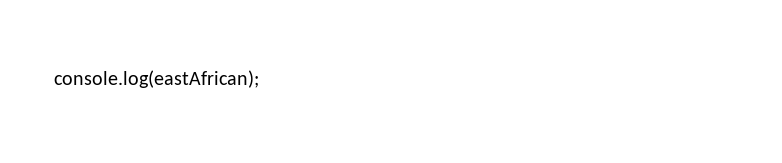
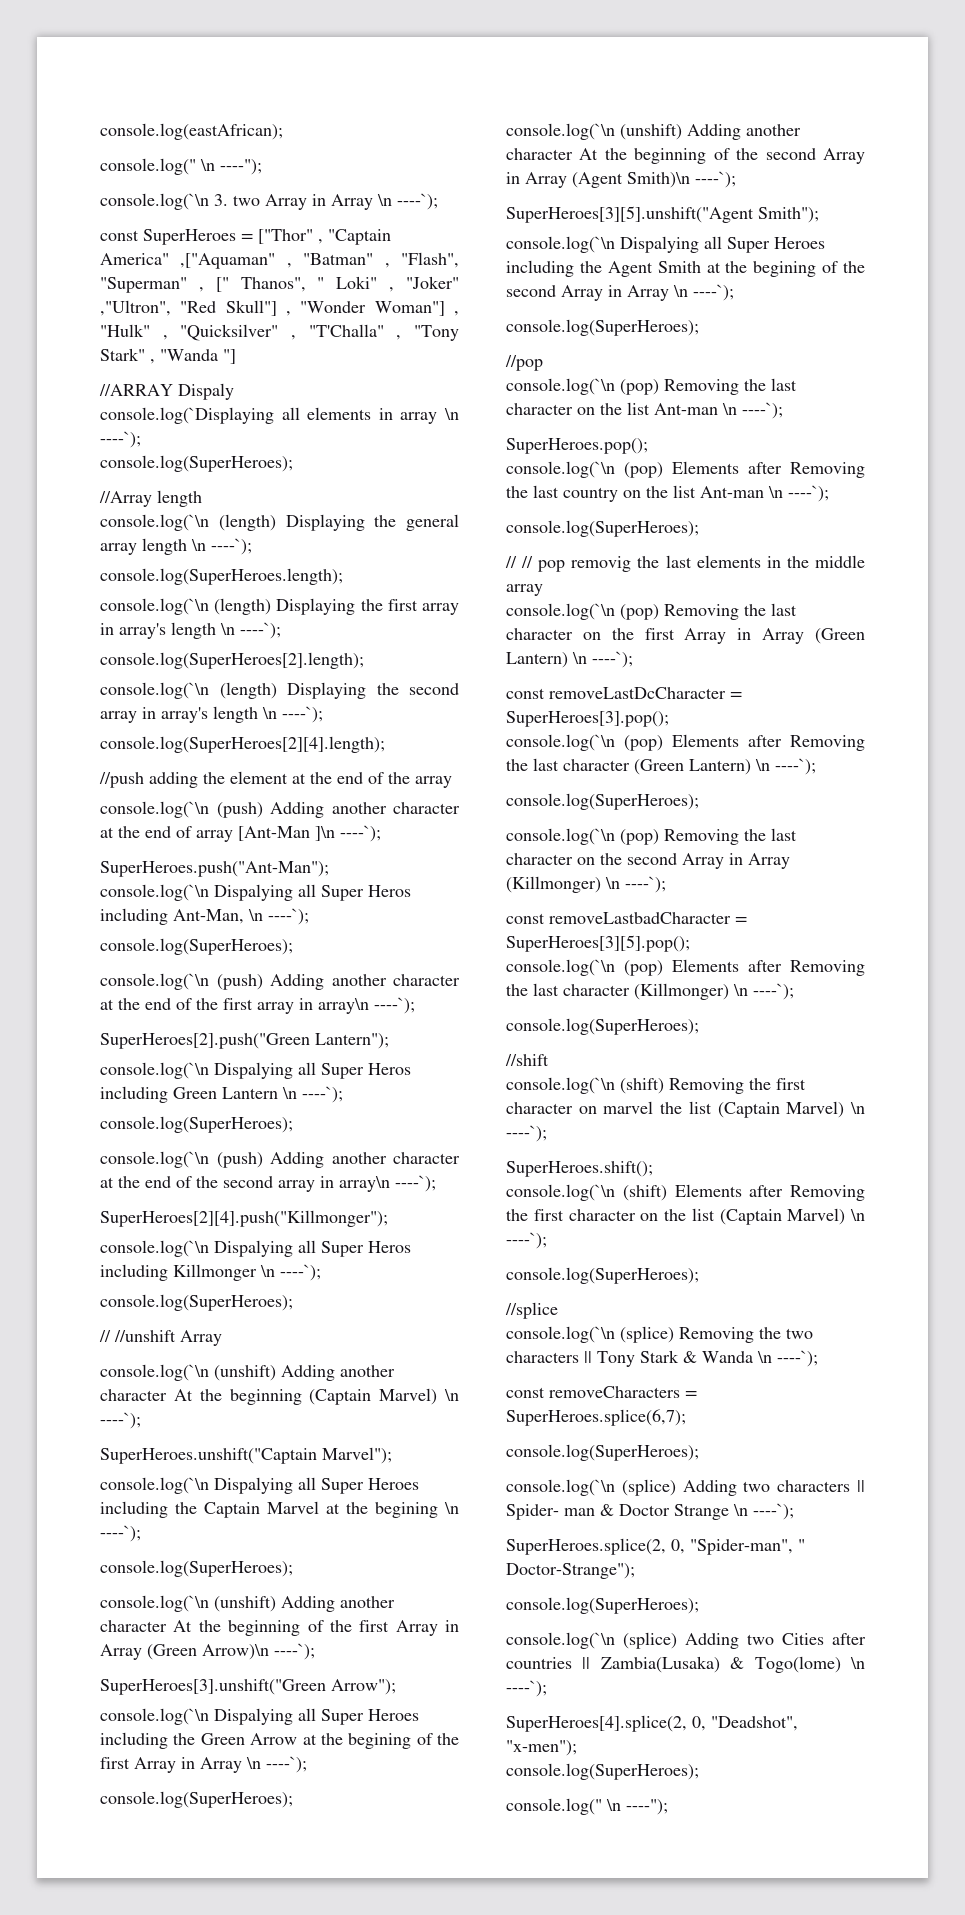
  console.log(eastAfrican);
+ console.log(" \n ----");
+ console.log(`\n 3. two Array in Array \n ----`);
+ const SuperHeroes = ["Thor" , "Captain America" ,["Aquaman" , "Batman" , "Flash", "Superman" , [" Thanos", " Loki" , "Joker" ,"Ultron", "Red Skull"] , "Wonder Woman"] , "Hulk" , "Quicksilver" , "T'Challa" , "Tony Stark" , "Wanda "]
+ //ARRAY Dispaly
+ console.log(`Displaying all elements in array \n ----`);
+ console.log(SuperHeroes);
+ //Array length
+ console.log(`\n (length) Displaying the general array length \n ----`);
+ console.log(SuperHeroes.length);
+ console.log(`\n (length) Displaying the first array in array's length \n ----`);
+ console.log(SuperHeroes[2].length);
+ console.log(`\n (length) Displaying the second array in array's length \n ----`);
+ console.log(SuperHeroes[2][4].length);
+ //push adding the element at the end of the array
+ console.log(`\n (push) Adding another character at the end of array [Ant-Man ]\n ----`);
+ SuperHeroes.push("Ant-Man");
+ console.log(`\n Dispalying all Super Heros including Ant-Man, \n ----`);
+ console.log(SuperHeroes);
+ console.log(`\n (push) Adding another character at the end of the first array in array\n ----`);
+ SuperHeroes[2].push("Green Lantern");
+ console.log(`\n Dispalying all Super Heros including Green Lantern \n ----`);
+ console.log(SuperHeroes);
+ console.log(`\n (push) Adding another character at the end of the second array in array\n ----`);
+ SuperHeroes[2][4].push("Killmonger");
+ console.log(`\n Dispalying all Super Heros including Killmonger \n ----`);
+ console.log(SuperHeroes);
+ // //unshift Array
+ console.log(`\n (unshift) Adding another character At the beginning (Captain Marvel) \n ----`);
+ SuperHeroes.unshift("Captain Marvel");
+ console.log(`\n Dispalying all Super Heroes including the Captain Marvel at the begining \n ----`);
+ console.log(SuperHeroes);
+ console.log(`\n (unshift) Adding another character At the beginning of the first Array in Array (Green Arrow)\n ----`);
+ SuperHeroes[3].unshift("Green Arrow");
+ console.log(`\n Dispalying all Super Heroes including the Green Arrow at the begining of the first Array in Array \n ----`);
+ console.log(SuperHeroes);
+ console.log(`\n (unshift) Adding another character At the beginning of the second Array in Array (Agent Smith)\n ----`);
+ SuperHeroes[3][5].unshift("Agent Smith");
+ console.log(`\n Dispalying all Super Heroes including the Agent Smith at the begining of the second Array in Array \n ----`);
+ console.log(SuperHeroes);
+ //pop
+ console.log(`\n (pop) Removing the last character on the list Ant-man \n ----`);
+ SuperHeroes.pop();
+ console.log(`\n (pop) Elements after Removing the last country on the list Ant-man \n ----`);
+ console.log(SuperHeroes);
+ // // pop removig the last elements in the middle array
+ console.log(`\n (pop) Removing the last character on the first Array in Array (Green Lantern) \n ----`);
+ const removeLastDcCharacter = SuperHeroes[3].pop();
+ console.log(`\n (pop) Elements after Removing the last character (Green Lantern) \n ----`);
+ console.log(SuperHeroes);
+ console.log(`\n (pop) Removing the last character on the second Array in Array (Killmonger) \n ----`);
+ const removeLastbadCharacter = SuperHeroes[3][5].pop();
+ console.log(`\n (pop) Elements after Removing the last character (Killmonger) \n ----`);
+ console.log(SuperHeroes);
+ //shift
+ console.log(`\n (shift) Removing the first character on marvel the list (Captain Marvel) \n ----`);
+ SuperHeroes.shift();
+ console.log(`\n (shift) Elements after Removing the first character on the list (Captain Marvel) \n ----`);
+ console.log(SuperHeroes);
+ //splice
+ console.log(`\n (splice) Removing the two characters || Tony Stark & Wanda \n ----`);
+ const removeCharacters = SuperHeroes.splice(6,7);
+ console.log(SuperHeroes);
+ console.log(`\n (splice) Adding two characters || Spider- man & Doctor Strange \n ----`);
+ SuperHeroes.splice(2, 0, "Spider-man", " Doctor-Strange");
+ console.log(SuperHeroes);
+ console.log(`\n (splice) Adding two Cities after countries || Zambia(Lusaka) & Togo(lome) \n ----`);
+ SuperHeroes[4].splice(2, 0, "Deadshot", "x-men");
+ console.log(SuperHeroes);
+ console.log(" \n ----");

